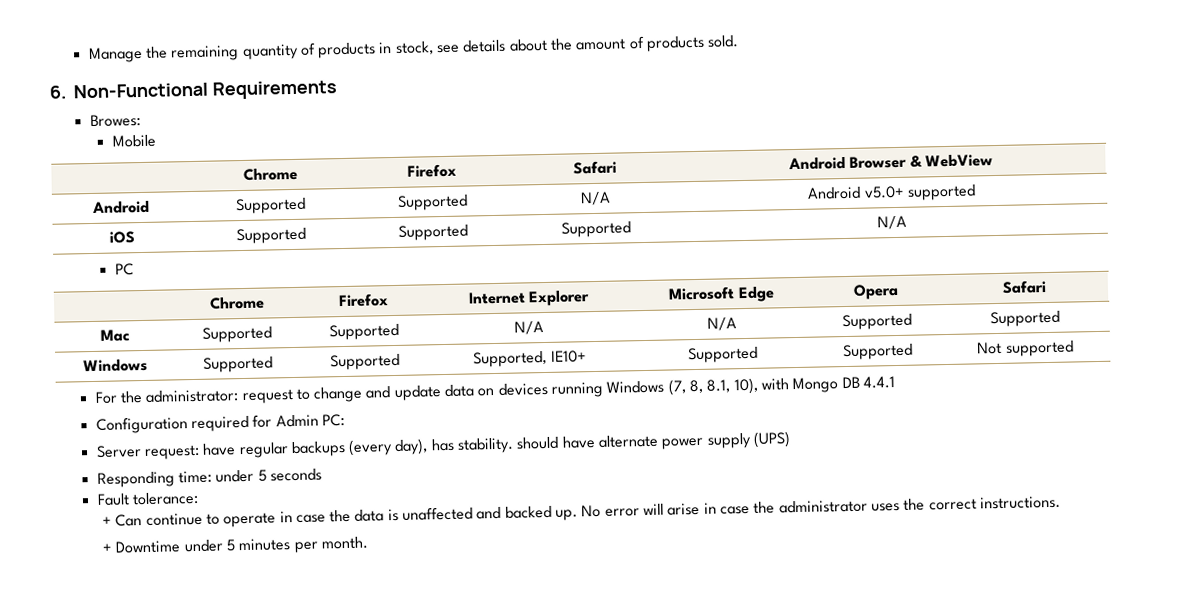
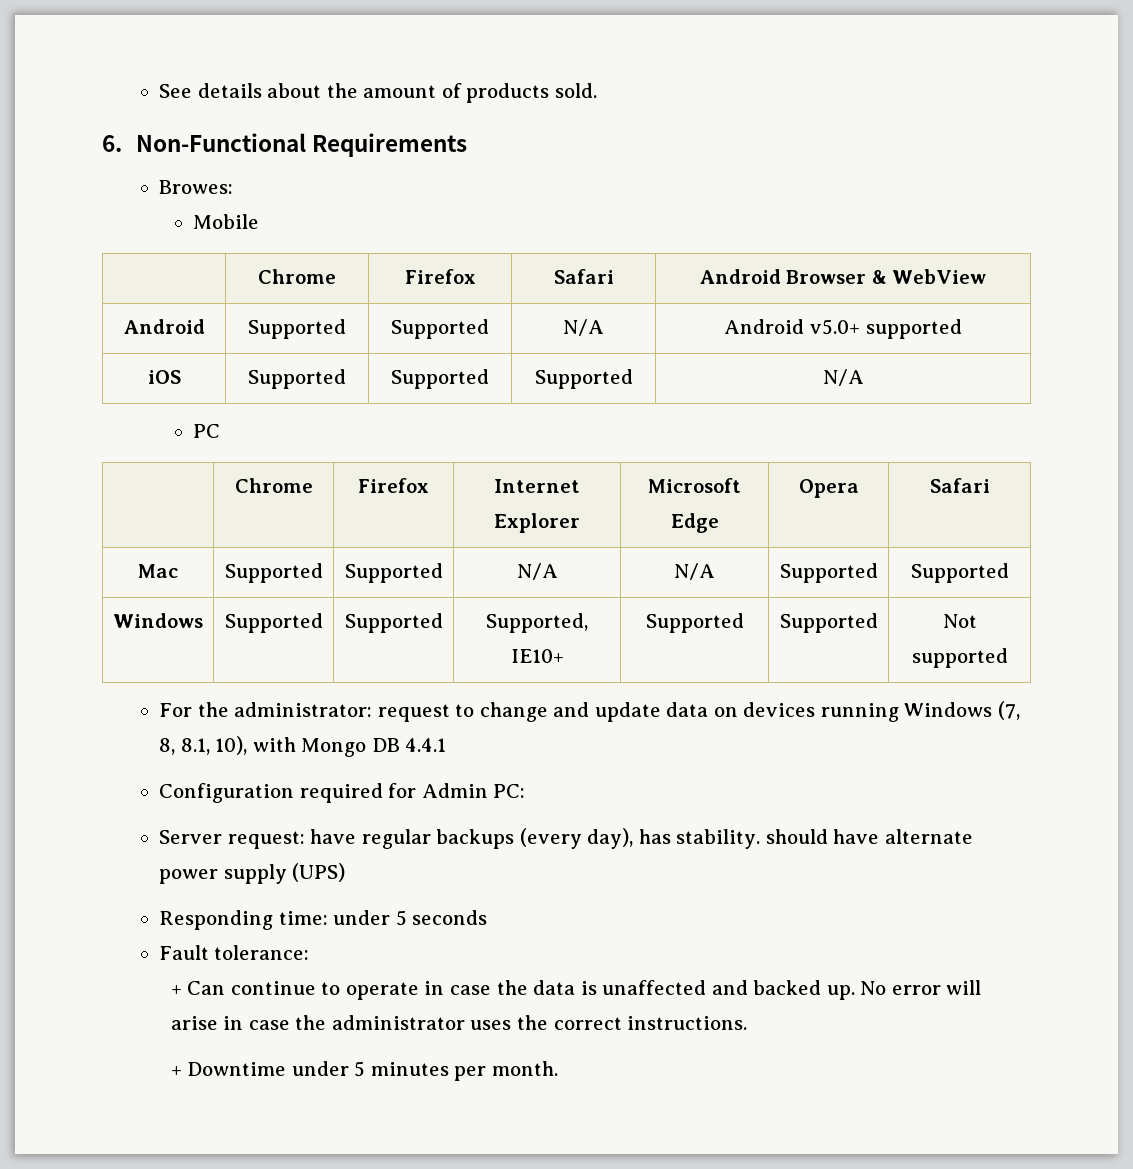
- Manage the remaining quantity of products in stock, see details about the amount of products sold.
+ See details about the amount of products sold.

